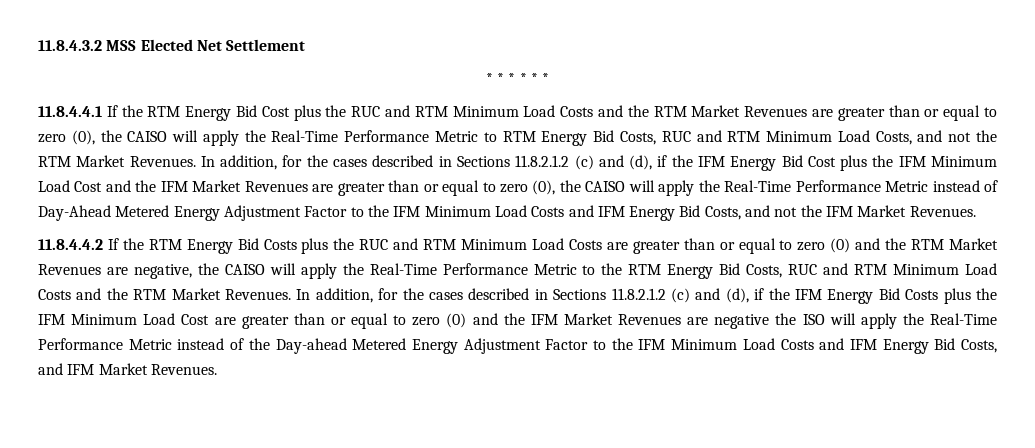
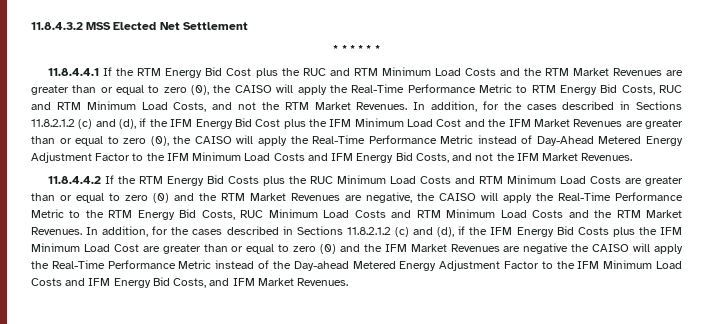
- 11.8.4.4.2 If the RTM Energy Bid Costs plus the RUC and RTM Minimum Load Costs are greater than or equal to zero (0) and the RTM Market Revenues are negative, the CAISO will apply the Real-Time Performance Metric to the RTM Energy Bid Costs, RUC and RTM Minimum Load Costs and the RTM Market Revenues.
+ 11.8.4.4.2 If the RTM Energy Bid Costs plus the RUC Minimum Load Costs and RTM Minimum Load Costs are greater than or equal to zero (0) and the RTM Market Revenues are negative, the CAISO will apply the Real-Time Performance Metric to the RTM Energy Bid Costs, RUC Minimum Load Costs and RTM Minimum Load Costs and the RTM Market Revenues.
- In addition, for the cases described in Sections 11.8.2.1.2 (c) and (d), if the IFM Energy Bid Costs plus the IFM Minimum Load Cost are greater than or equal to zero (0) and the IFM Market Revenues are negative the ISO will apply the Real-Time Performance Metric instead of the Day-ahead Metered Energy Adjustment Factor to the IFM Minimum Load Costs and IFM Energy Bid Costs, and IFM Market Revenues.
+ In addition, for the cases described in Sections 11.8.2.1.2 (c) and (d), if the IFM Energy Bid Costs plus the IFM Minimum Load Cost are greater than or equal to zero (0) and the IFM Market Revenues are negative the CAISO will apply the Real-Time Performance Metric instead of the Day-ahead Metered Energy Adjustment Factor to the IFM Minimum Load Costs and IFM Energy Bid Costs, and IFM Market Revenues.

